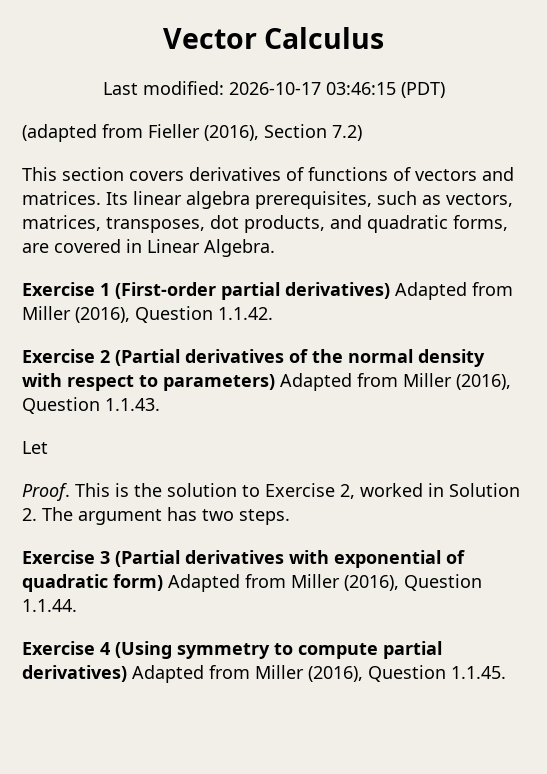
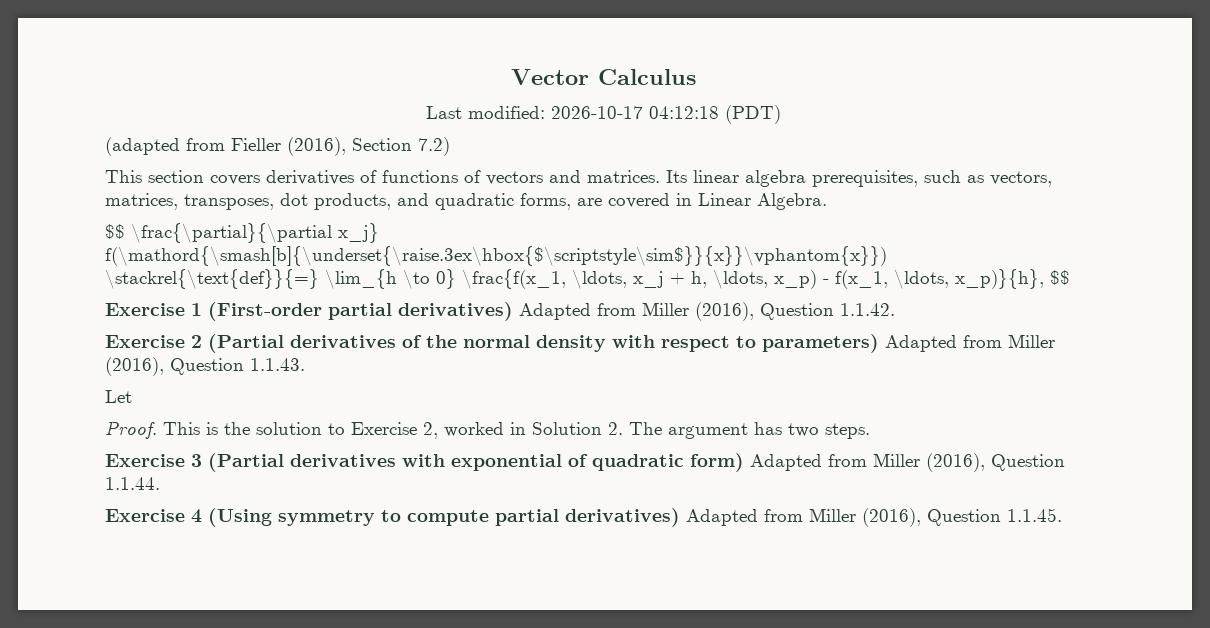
- Last modified: 2026-10-17 03:46:15 (PDT)
+ Last modified: 2026-10-17 04:12:18 (PDT)
+ $$ \frac{\partial}{\partial x_j} f(\mathord{\smash[b]{\underset{\raise.3ex\hbox{$\scriptstyle\sim$}}{x}}\vphantom{x}}) \stackrel{\text{def}}{=} \lim_{h \to 0} \frac{f(x_1, \ldots, x_j + h, \ldots, x_p) - f(x_1, \ldots, x_p)}{h}, $$

